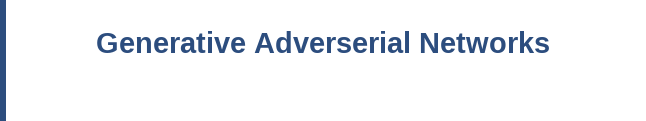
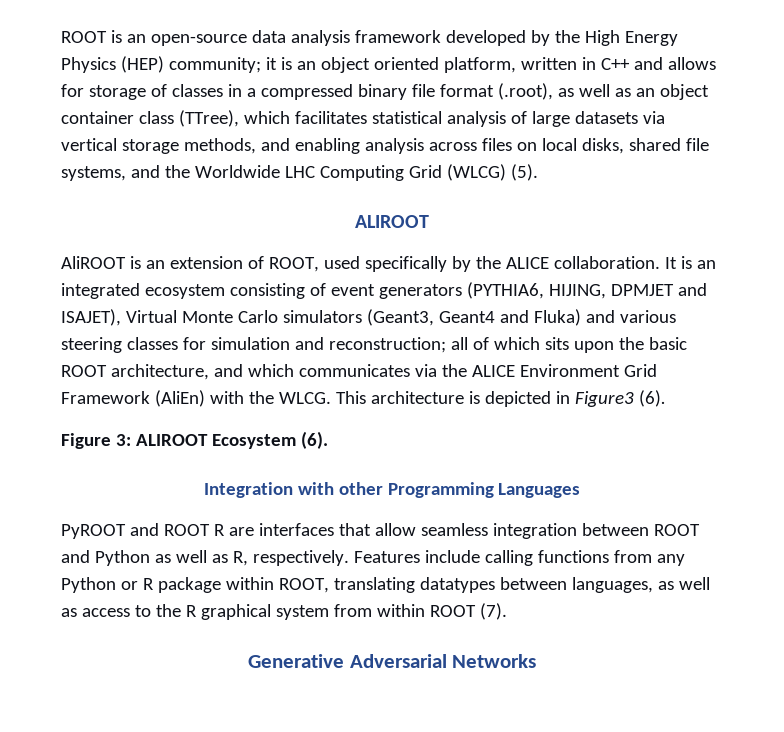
- Generative Adverserial Networks
+ ROOT is an open-source data analysis framework developed by the High Energy Physics (HEP) community; it is an object oriented platform, written in C++ and allows for storage of classes in a compressed binary file format (.root), as well as an object container class (TTree), which facilitates statistical analysis of large datasets via vertical storage methods, and enabling analysis across files on local disks, shared file systems, and the Worldwide LHC Computing Grid (WLCG) (5).
+ ALIROOT
+ AliROOT is an extension of ROOT, used specifically by the ALICE collaboration. It is an integrated ecosystem consisting of event generators (PYTHIA6, HIJING, DPMJET and ISAJET), Virtual Monte Carlo simulators (Geant3, Geant4 and Fluka) and various steering classes for simulation and reconstruction; all of which sits upon the basic ROOT architecture, and which communicates via the ALICE Environment Grid Framework (AliEn) with the WLCG. This architecture is depicted in Figure3 (6).
+ Figure 3: ALIROOT Ecosystem (6).
+ Integration with other Programming Languages
+ PyROOT and ROOT R are interfaces that allow seamless integration between ROOT and Python as well as R, respectively. Features include calling functions from any Python or R package within ROOT, translating datatypes between languages, as well as access to the R graphical system from within ROOT (7).
+ Generative Adversarial Networks

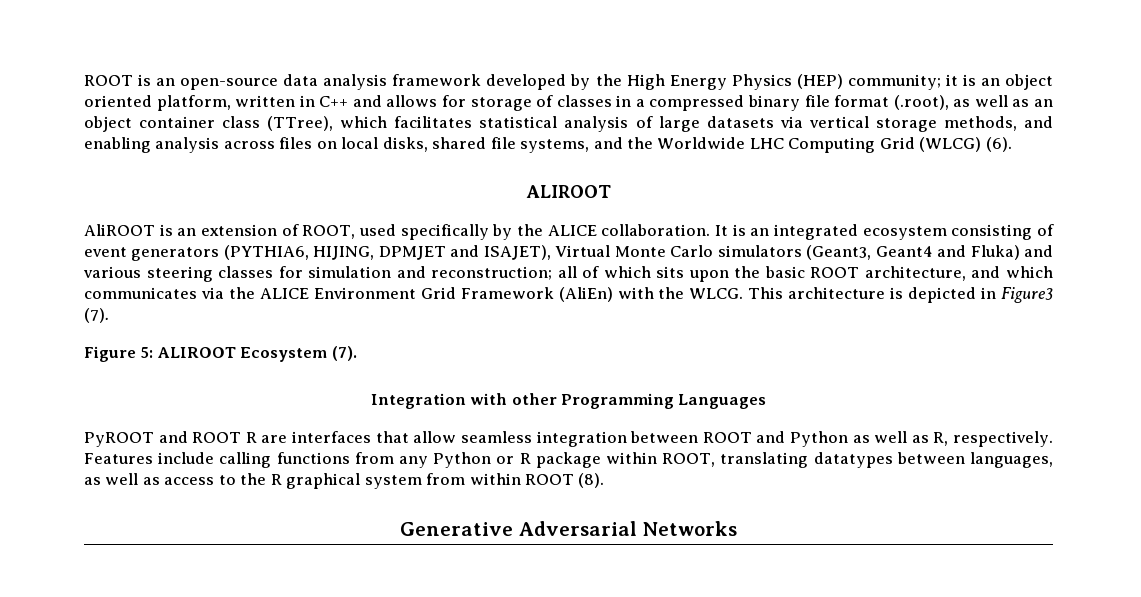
- it is an object oriented platform, written in C++ and allows for storage of classes in a compressed binary file format (.root), as well as an object container class (TTree), which facilitates statistical analysis of large datasets via vertical storage methods, and enabling analysis across files on local disks, shared file systems, and the Worldwide LHC Computing Grid (WLCG) (5).
+ it is an object oriented platform, written in C++ and allows for storage of classes in a compressed binary file format (.root), as well as an object container class (TTree), which facilitates statistical analysis of large datasets via vertical storage methods, and enabling analysis across files on local disks, shared file systems, and the Worldwide LHC Computing Grid (WLCG) (6).
- This architecture is depicted in Figure3 (6).
+ This architecture is depicted in Figure3 (7).
- Figure 3: ALIROOT Ecosystem (6).
+ Figure 5: ALIROOT Ecosystem (7).
- Features include calling functions from any Python or R package within ROOT, translating datatypes between languages, as well as access to the R graphical system from within ROOT (7).
+ Features include calling functions from any Python or R package within ROOT, translating datatypes between languages, as well as access to the R graphical system from within ROOT (8).

